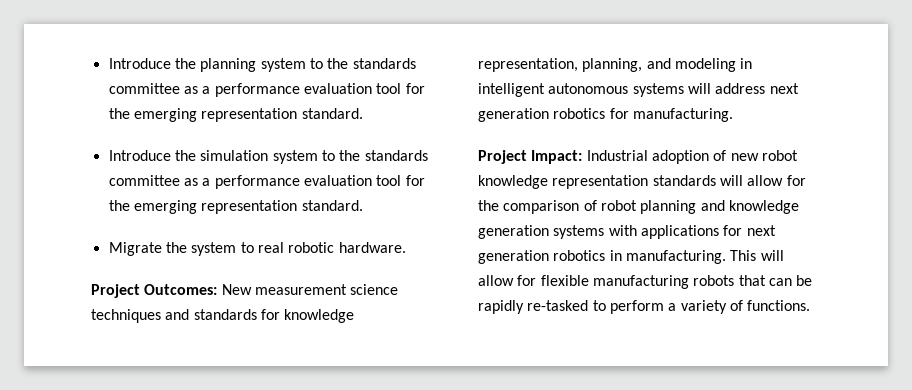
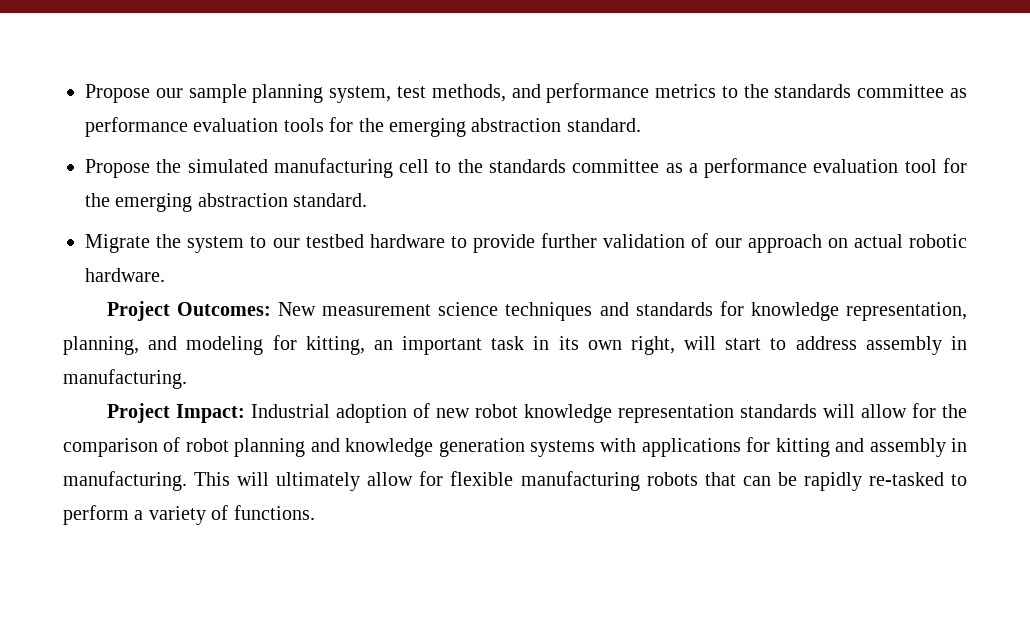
- Introduce the planning system to the standards committee as a performance evaluation tool for the emerging representation standard.
- Introduce the simulation system to the standards committee as a performance evaluation tool for the emerging representation standard.
+ Propose our sample planning system, test methods, and performance metrics to the standards committee as performance evaluation tools for the emerging abstraction standard.
+ Propose the simulated manufacturing cell to the standards committee as a performance evaluation tool for the emerging abstraction standard.
- Migrate the system to real robotic hardware.
+ Migrate the system to our testbed hardware to provide further validation of our approach on actual robotic hardware.
- Project Outcomes: New measurement science techniques and standards for knowledge representation, planning, and modeling in intelligent autonomous systems will address next generation robotics for manufacturing.
+ Project Outcomes: New measurement science techniques and standards for knowledge representation, planning, and modeling for kitting, an important task in its own right, will start to address assembly in manufacturing.
- Project Impact: Industrial adoption of new robot knowledge representation standards will allow for the comparison of robot planning and knowledge generation systems with applications for next generation robotics in manufacturing.
+ Project Impact: Industrial adoption of new robot knowledge representation standards will allow for the comparison of robot planning and knowledge generation systems with applications for kitting and assembly in manufacturing.
- This will allow for flexible manufacturing robots that can be rapidly re-tasked to perform a variety of functions.
+ This will ultimately allow for flexible manufacturing robots that can be rapidly re-tasked to perform a variety of functions.

